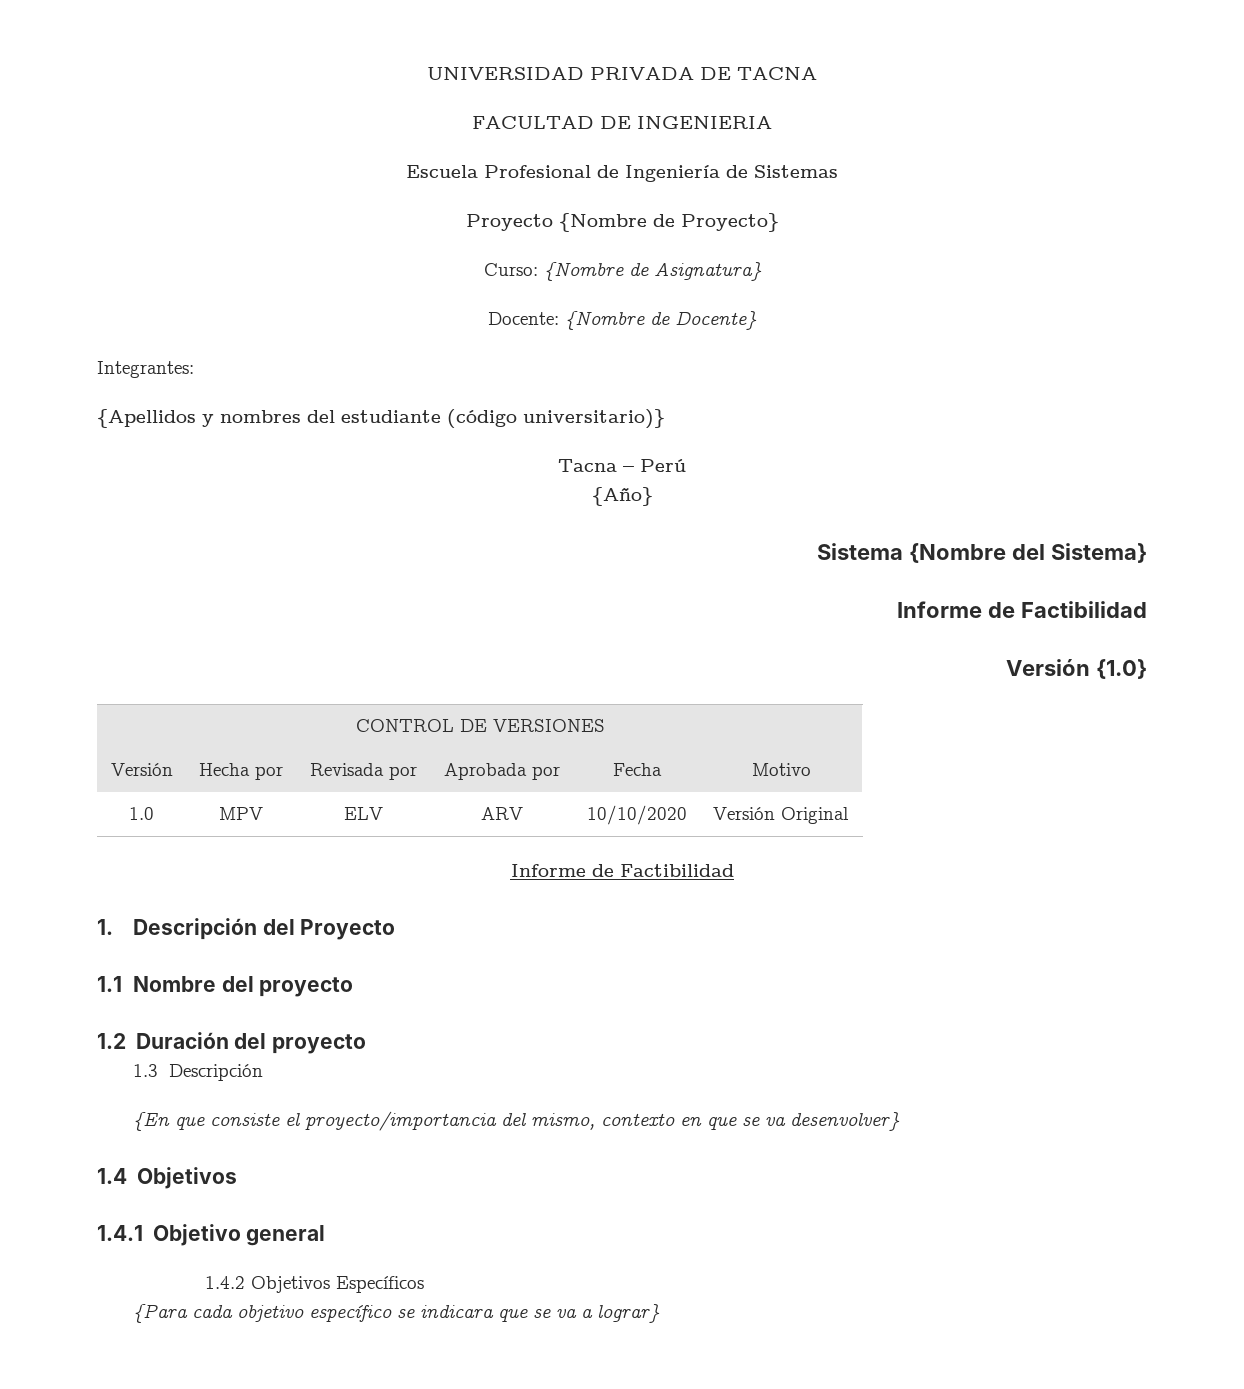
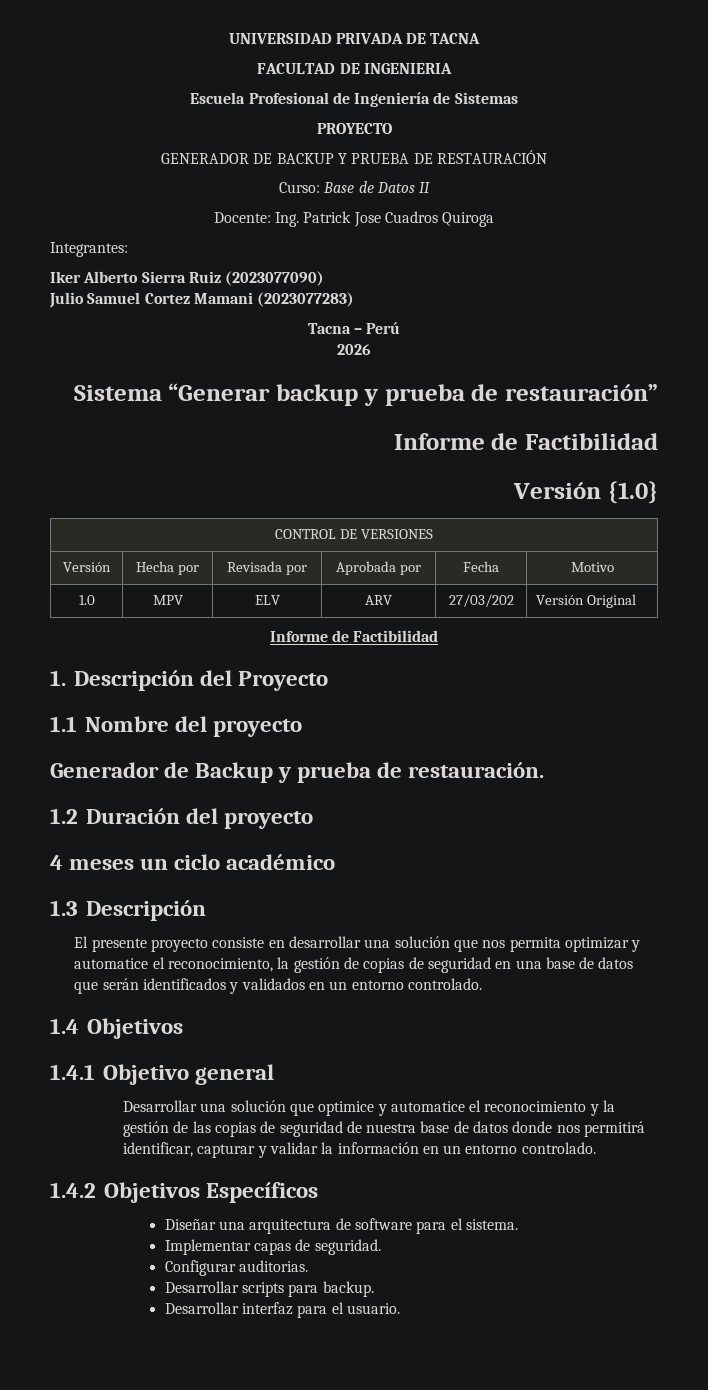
- Proyecto {Nombre de Proyecto}
- Curso: {Nombre de Asignatura}
- Docente: {Nombre de Docente}
+ PROYECTO
+ GENERADOR DE BACKUP Y PRUEBA DE RESTAURACIÓN
+ Curso: Base de Datos II
+ Docente: Ing. Patrick Jose Cuadros Quiroga
  Integrantes:
- {Apellidos y nombres del estudiante (código universitario)}
+ Iker Alberto Sierra Ruiz (2023077090)
+ Julio Samuel Cortez Mamani (2023077283)
- {Año}
+ 2026
- Sistema {Nombre del Sistema}
+ Sistema “Generar backup y prueba de restauración”
- 1.0 | MPV | ELV | ARV | 10/10/2020 | Versión Original
+ 1.0 | MPV | ELV | ARV | 27/03/202 | Versión Original
+ Generador de Backup y prueba de restauración.
  1.2 Duración del proyecto
+ 4 meses un ciclo académico
  1.3 Descripción
- {En que consiste el proyecto/importancia del mismo, contexto en que se va desenvolver}
+ El presente proyecto consiste en desarrollar una solución que nos permita optimizar y automatice el reconocimiento, la gestión de copias de seguridad en una base de datos que serán identificados y validados en un entorno controlado.
+ Desarrollar una solución que optimice y automatice el reconocimiento y la gestión de las copias de seguridad de nuestra base de datos donde nos permitirá identificar, capturar y validar la información en un entorno controlado.
  1.4.2 Objetivos Específicos
- {Para cada objetivo específico se indicara que se va a lograr}
+ Diseñar una arquitectura de software para el sistema.
+ Implementar capas de seguridad.
+ Configurar auditorias.
+ Desarrollar scripts para backup.
+ Desarrollar interfaz para el usuario.

